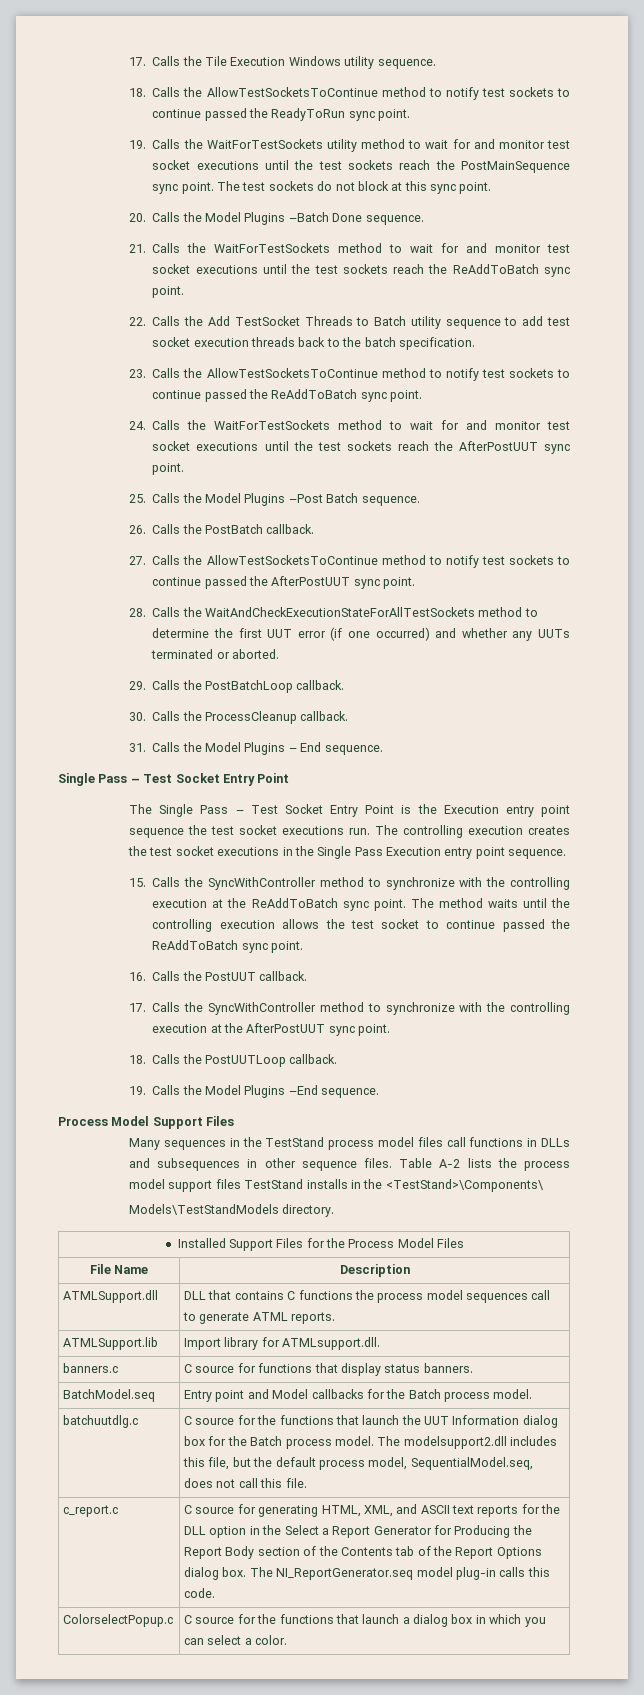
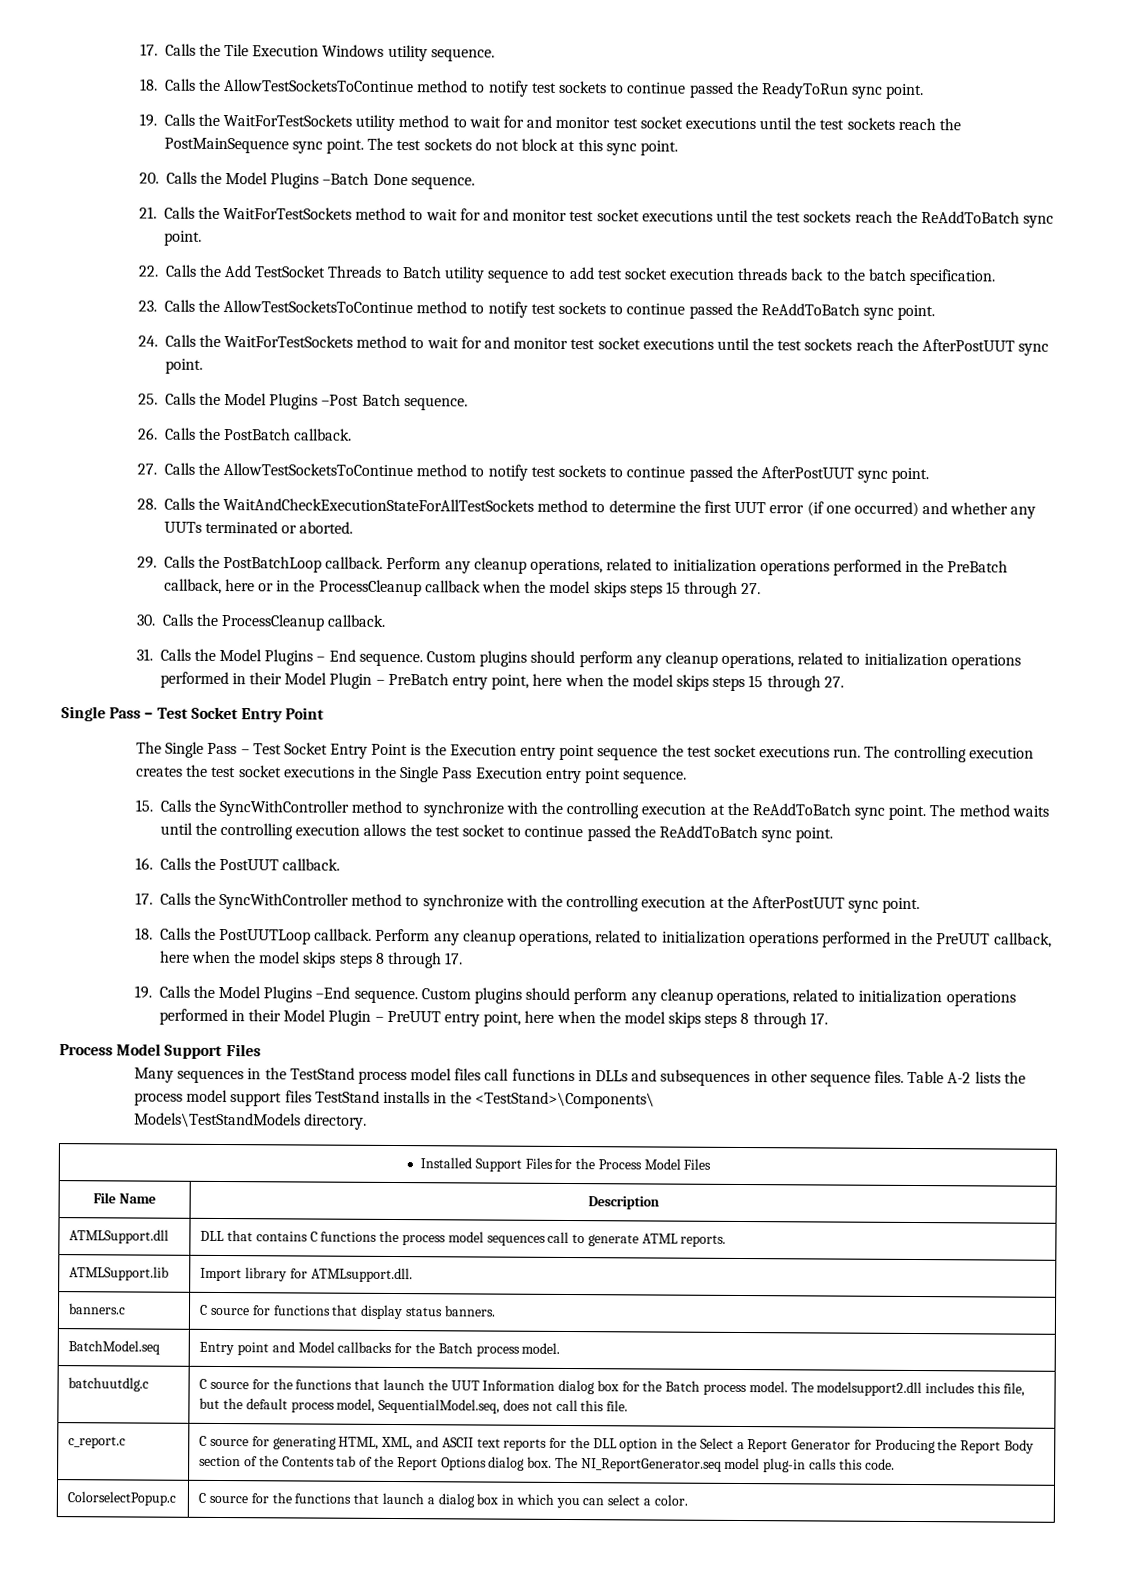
+ Perform any cleanup operations, related to initialization operations performed in the PreBatch callback, here or in the ProcessCleanup callback when the model skips steps 15 through 27.
+ Custom plugins should perform any cleanup operations, related to initialization operations performed in their Model Plugin – PreBatch entry point, here when the model skips steps 15 through 27.
+ Perform any cleanup operations, related to initialization operations performed in the PreUUT callback, here when the model skips steps 8 through 17.
+ Custom plugins should perform any cleanup operations, related to initialization operations performed in their Model Plugin – PreUUT entry point, here when the model skips steps 8 through 17.

